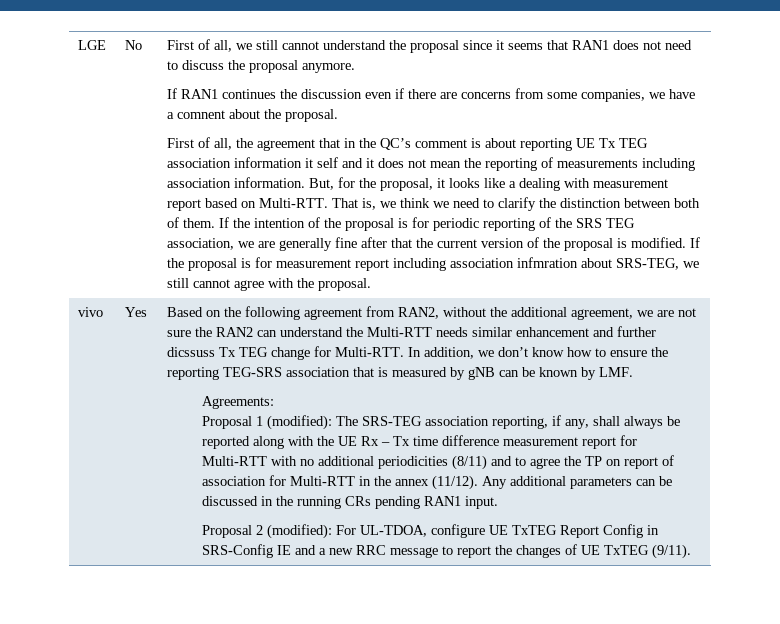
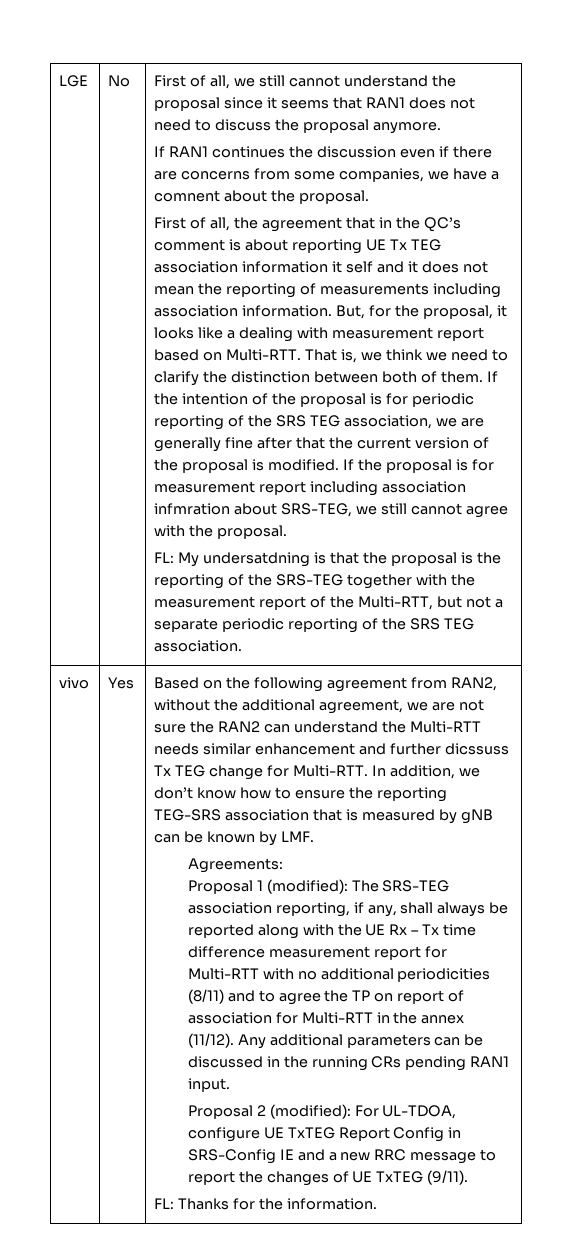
+ FL: My undersatdning is that the proposal is the reporting of the SRS-TEG together with the measurement report of the Multi-RTT, but not a separate periodic reporting of the SRS TEG association.
+ FL: Thanks for the information.

